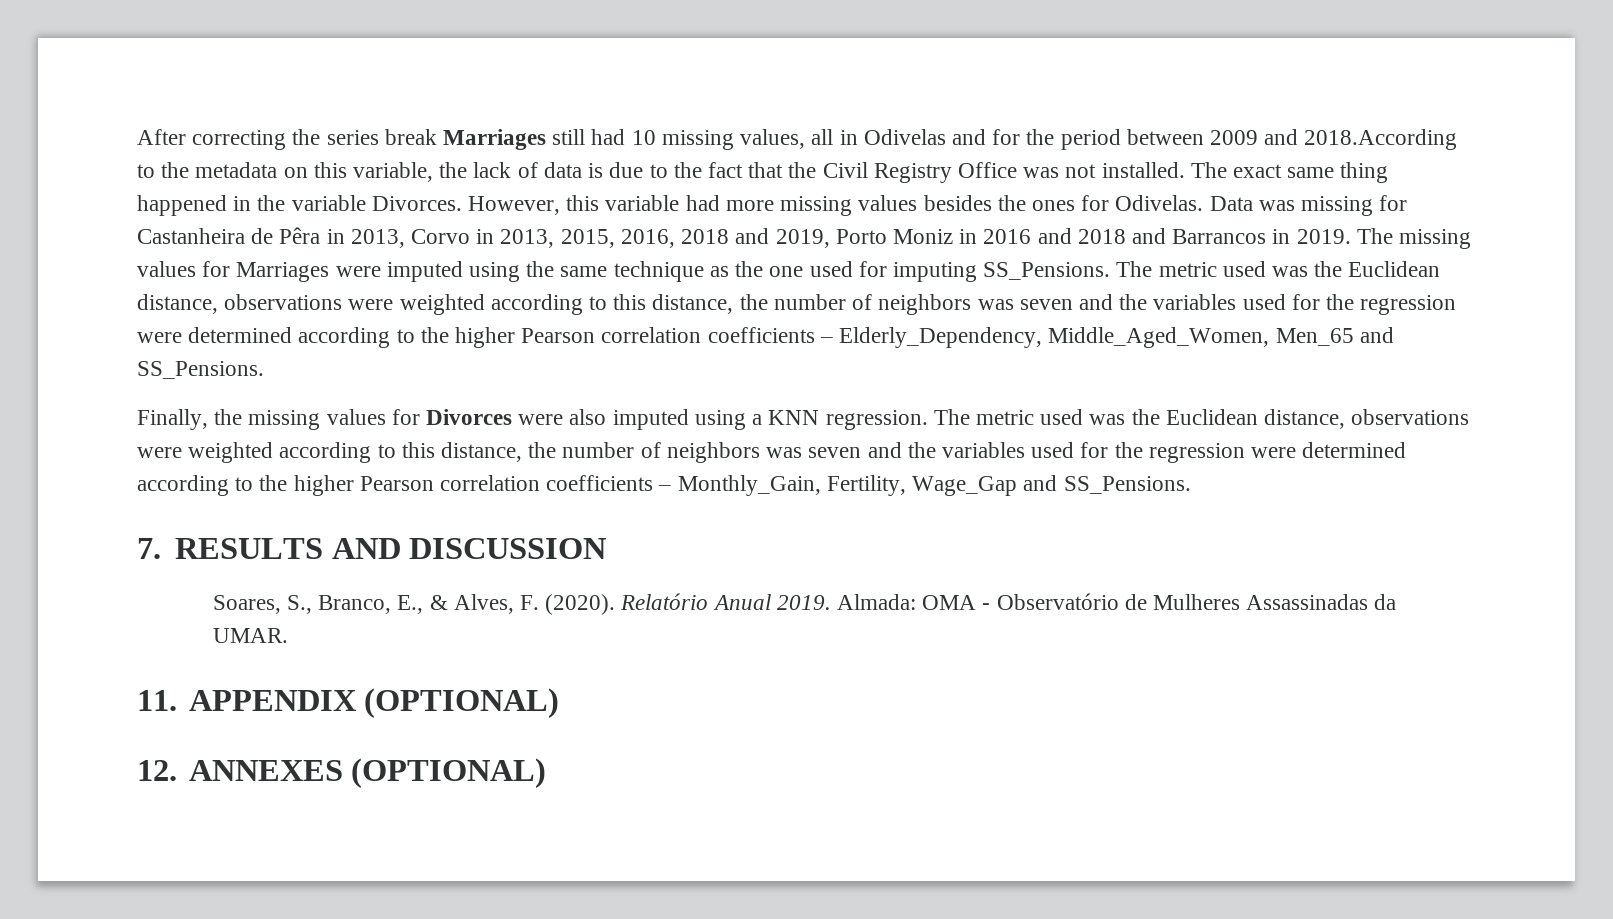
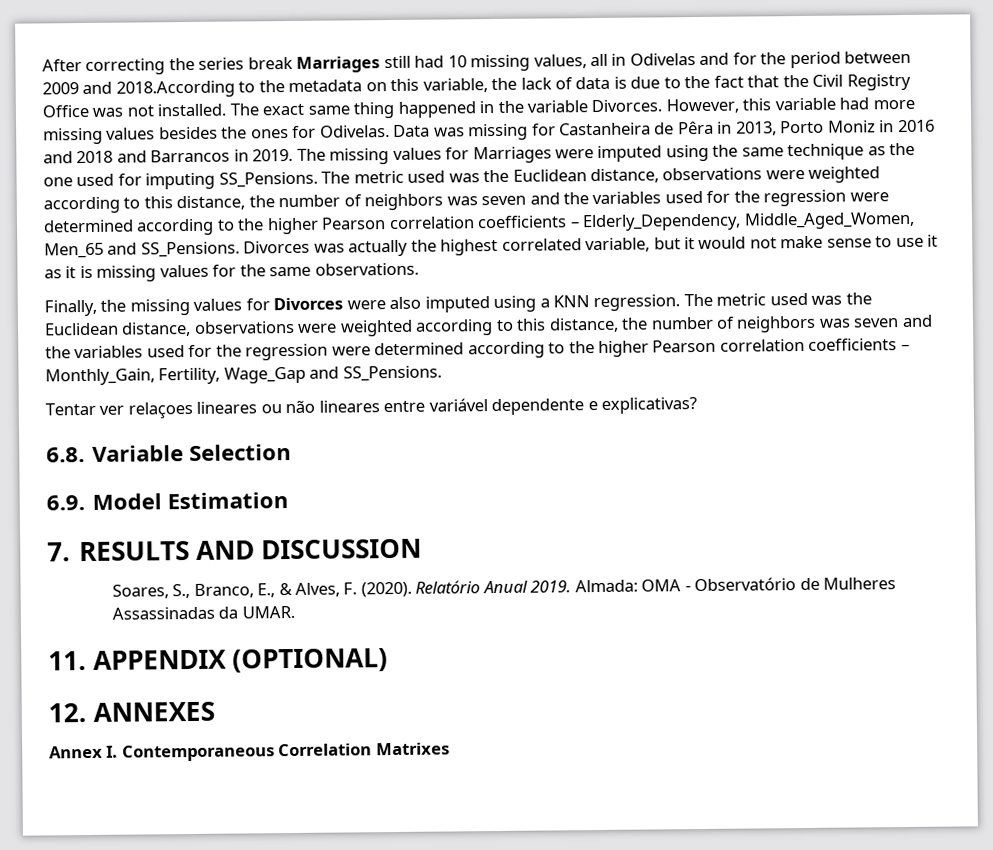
- Data was missing for Castanheira de Pêra in 2013, Corvo in 2013, 2015, 2016, 2018 and 2019, Porto Moniz in 2016 and 2018 and Barrancos in 2019.
+ Data was missing for Castanheira de Pêra in 2013, Porto Moniz in 2016 and 2018 and Barrancos in 2019.
+ Divorces was actually the highest correlated variable, but it would not make sense to use it as it is missing values for the same observations.
+ Tentar ver relaçoes lineares ou não lineares entre variável dependente e explicativas?
+ 6.8. Variable Selection
+ 6.9. Model Estimation
- 12. ANNEXES (OPTIONAL)
+ 12. ANNEXES
+ Annex I. Contemporaneous Correlation Matrixes

